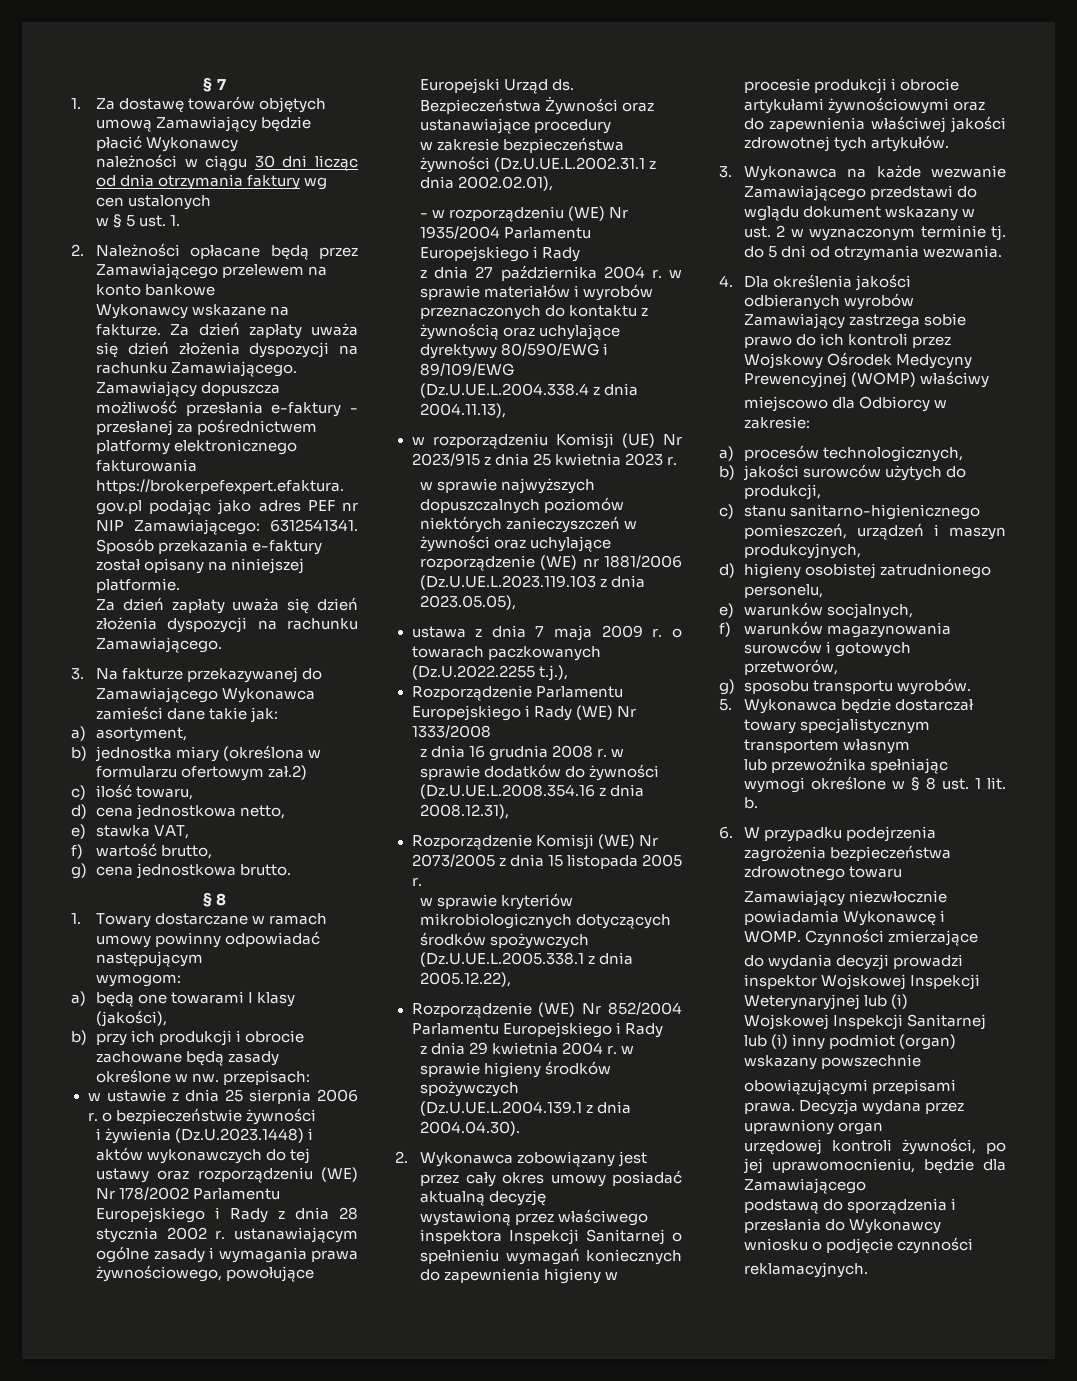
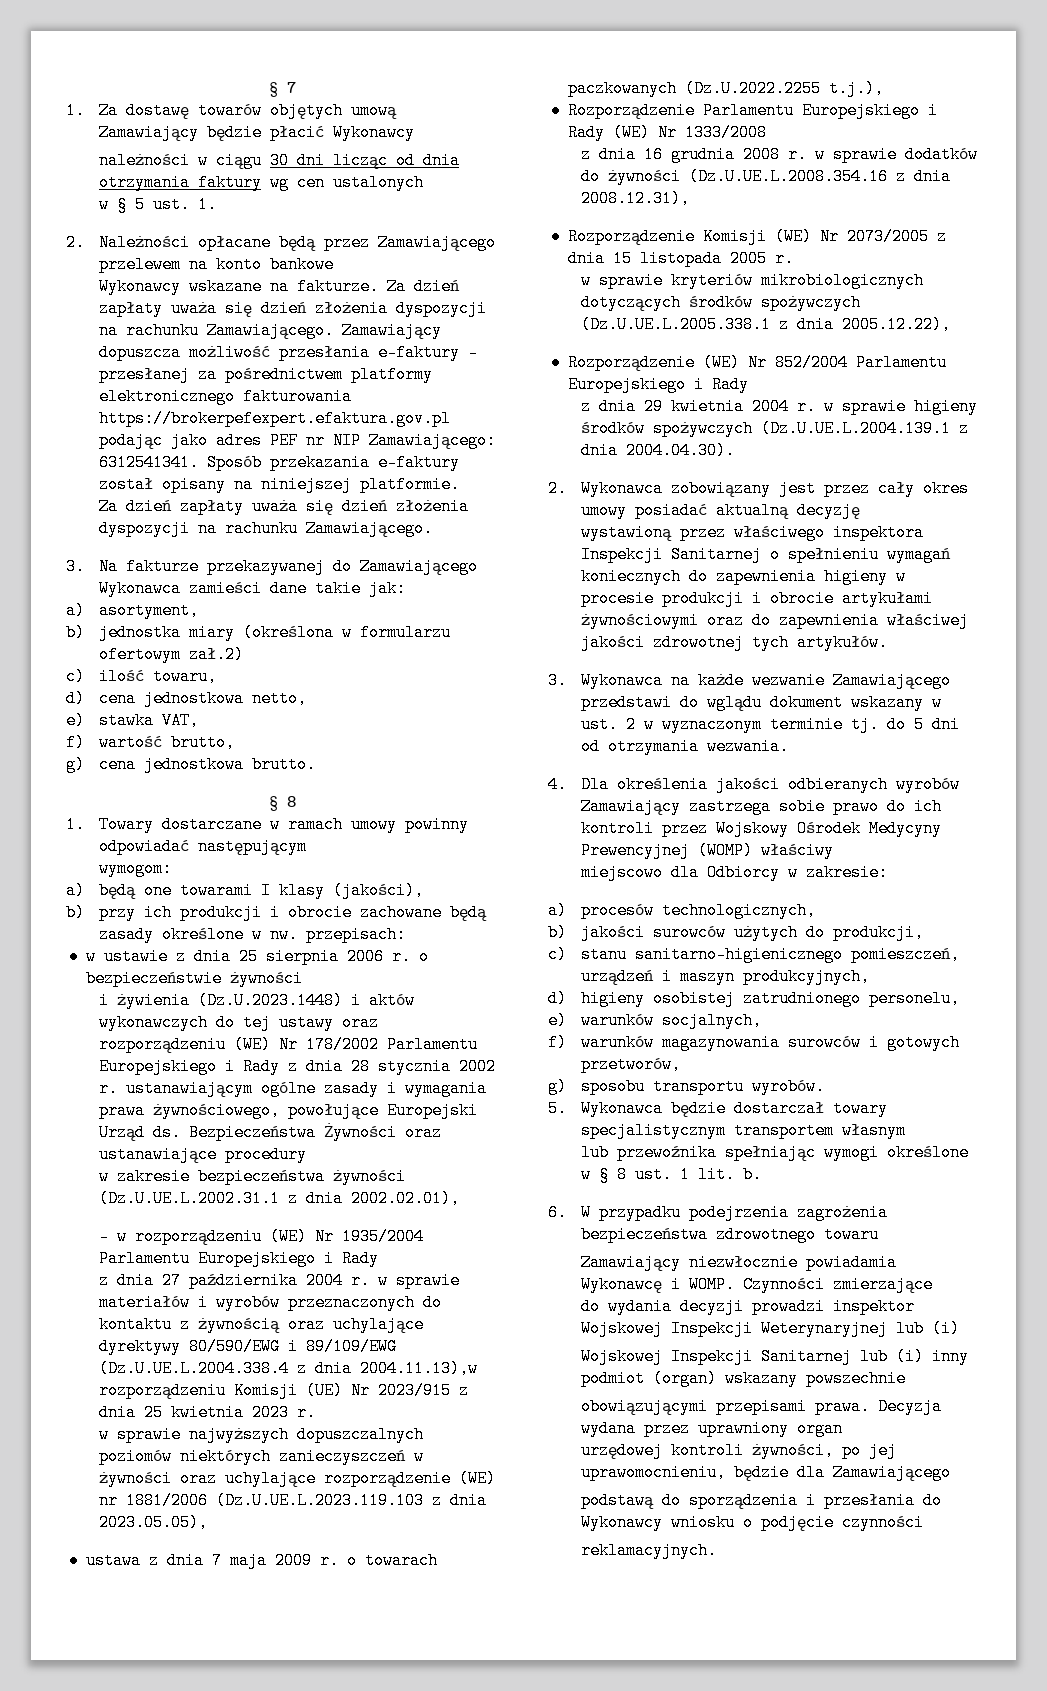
- z dnia 27 października 2004 r. w sprawie materiałów i wyrobów przeznaczonych do kontaktu z żywnością oraz uchylające dyrektywy 80/590/EWG i 89/109/EWG (Dz.U.UE.L.2004.338.4 z dnia 2004.11.13),
- w rozporządzeniu Komisji (UE) Nr 2023/915 z dnia 25 kwietnia 2023 r.
+ z dnia 27 października 2004 r. w sprawie materiałów i wyrobów przeznaczonych do kontaktu z żywnością oraz uchylające dyrektywy 80/590/EWG i 89/109/EWG (Dz.U.UE.L.2004.338.4 z dnia 2004.11.13),w rozporządzeniu Komisji (UE) Nr 2023/915 z dnia 25 kwietnia 2023 r.

